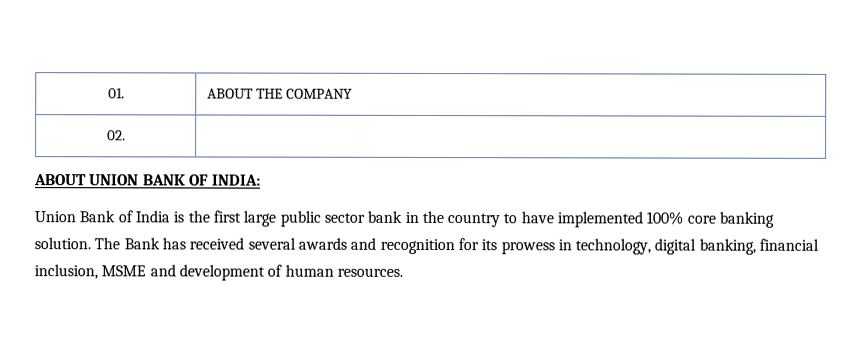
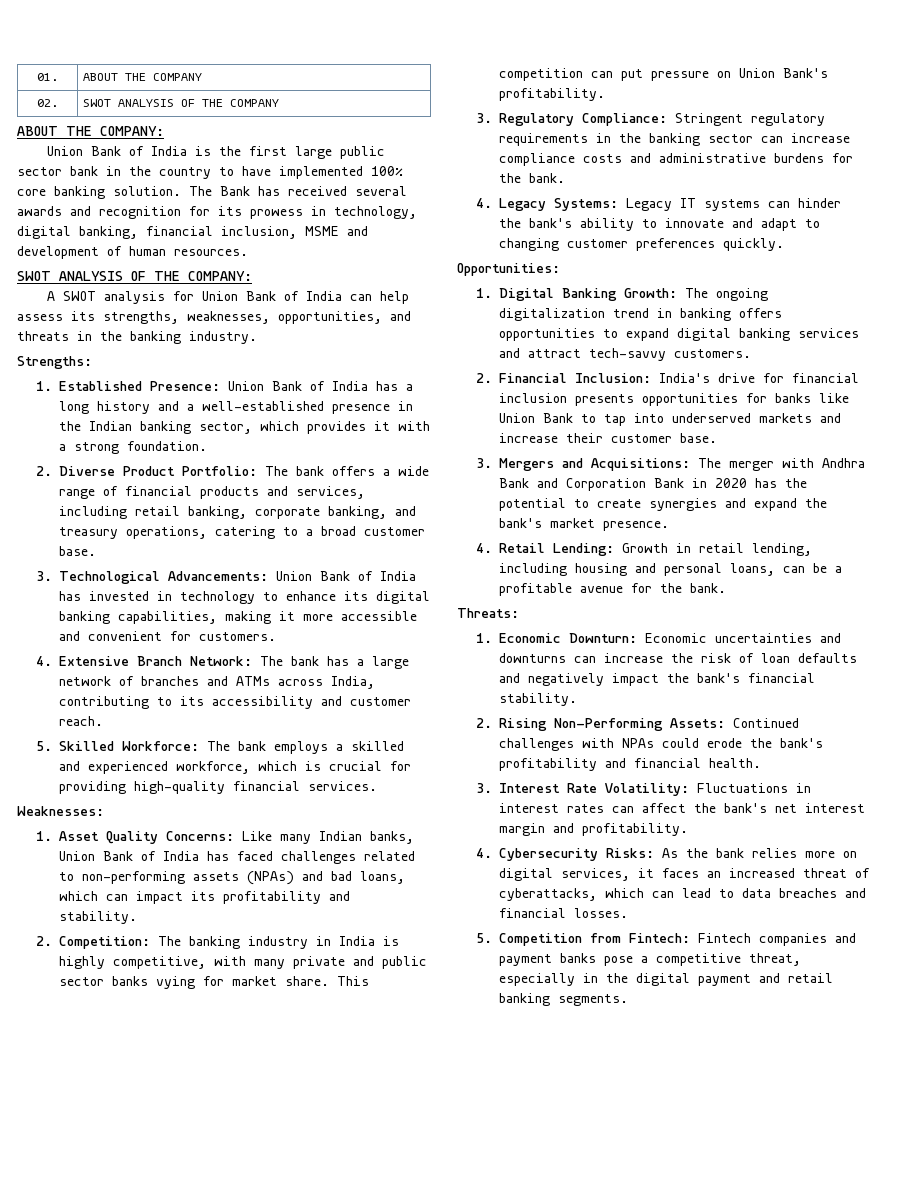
- 02. |
- ABOUT UNION BANK OF INDIA:
+ 02. | SWOT ANALYSIS OF THE COMPANY
+ ABOUT THE COMPANY:
+ SWOT ANALYSIS OF THE COMPANY:
+ A SWOT analysis for Union Bank of India can help assess its strengths, weaknesses, opportunities, and threats in the banking industry.
+ Strengths:
+ 1. Established Presence: Union Bank of India has a long history and a well-established presence in the Indian banking sector, which provides it with a strong foundation.
+ 2. Diverse Product Portfolio: The bank offers a wide range of financial products and services, including retail banking, corporate banking, and treasury operations, catering to a broad customer base.
+ 3. Technological Advancements: Union Bank of India has invested in technology to enhance its digital banking capabilities, making it more accessible and convenient for customers.
+ 4. Extensive Branch Network: The bank has a large network of branches and ATMs across India, contributing to its accessibility and customer reach.
+ 5. Skilled Workforce: The bank employs a skilled and experienced workforce, which is crucial for providing high-quality financial services.
+ Weaknesses:
+ 1. Asset Quality Concerns: Like many Indian banks, Union Bank of India has faced challenges related to non-performing assets (NPAs) and bad loans, which can impact its profitability and stability.
+ 2. Competition: The banking industry in India is highly competitive, with many private and public sector banks vying for market share. This competition can put pressure on Union Bank's profitability.
+ 3. Regulatory Compliance: Stringent regulatory requirements in the banking sector can increase compliance costs and administrative burdens for the bank.
+ 4. Legacy Systems: Legacy IT systems can hinder the bank's ability to innovate and adapt to changing customer preferences quickly.
+ Opportunities:
+ 1. Digital Banking Growth: The ongoing digitalization trend in banking offers opportunities to expand digital banking services and attract tech-savvy customers.
+ 2. Financial Inclusion: India's drive for financial inclusion presents opportunities for banks like Union Bank to tap into underserved markets and increase their customer base.
+ 3. Mergers and Acquisitions: The merger with Andhra Bank and Corporation Bank in 2020 has the potential to create synergies and expand the bank's market presence.
+ 4. Retail Lending: Growth in retail lending, including housing and personal loans, can be a profitable avenue for the bank.
+ Threats:
+ 1. Economic Downturn: Economic uncertainties and downturns can increase the risk of loan defaults and negatively impact the bank's financial stability.
+ 2. Rising Non-Performing Assets: Continued challenges with NPAs could erode the bank's profitability and financial health.
+ 3. Interest Rate Volatility: Fluctuations in interest rates can affect the bank's net interest margin and profitability.
+ 4. Cybersecurity Risks: As the bank relies more on digital services, it faces an increased threat of cyberattacks, which can lead to data breaches and financial losses.
+ 5. Competition from Fintech: Fintech companies and payment banks pose a competitive threat, especially in the digital payment and retail banking segments.

